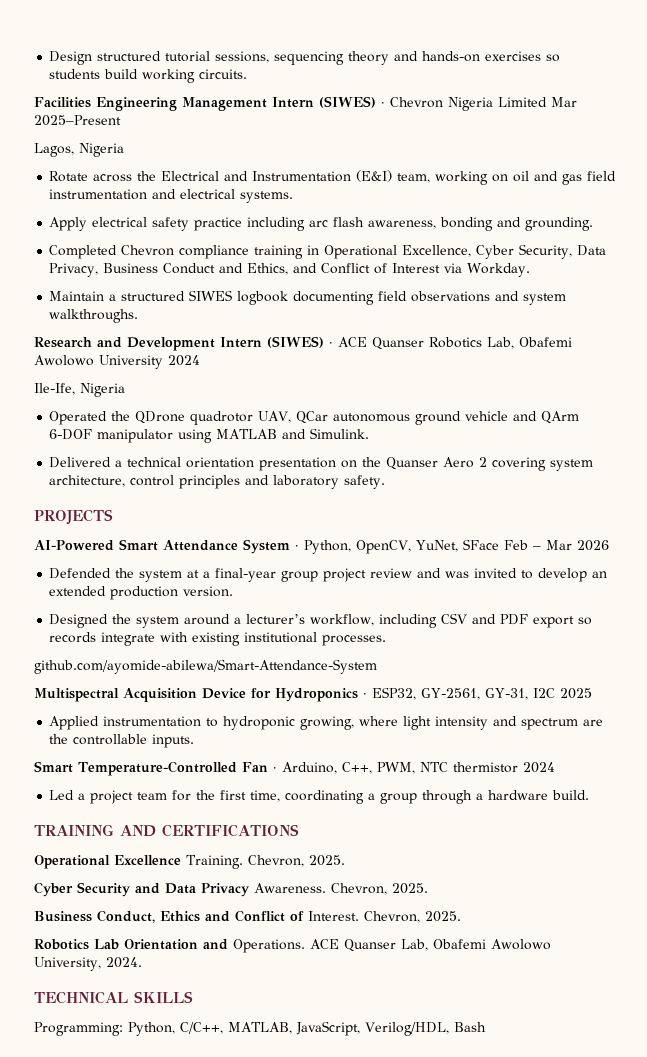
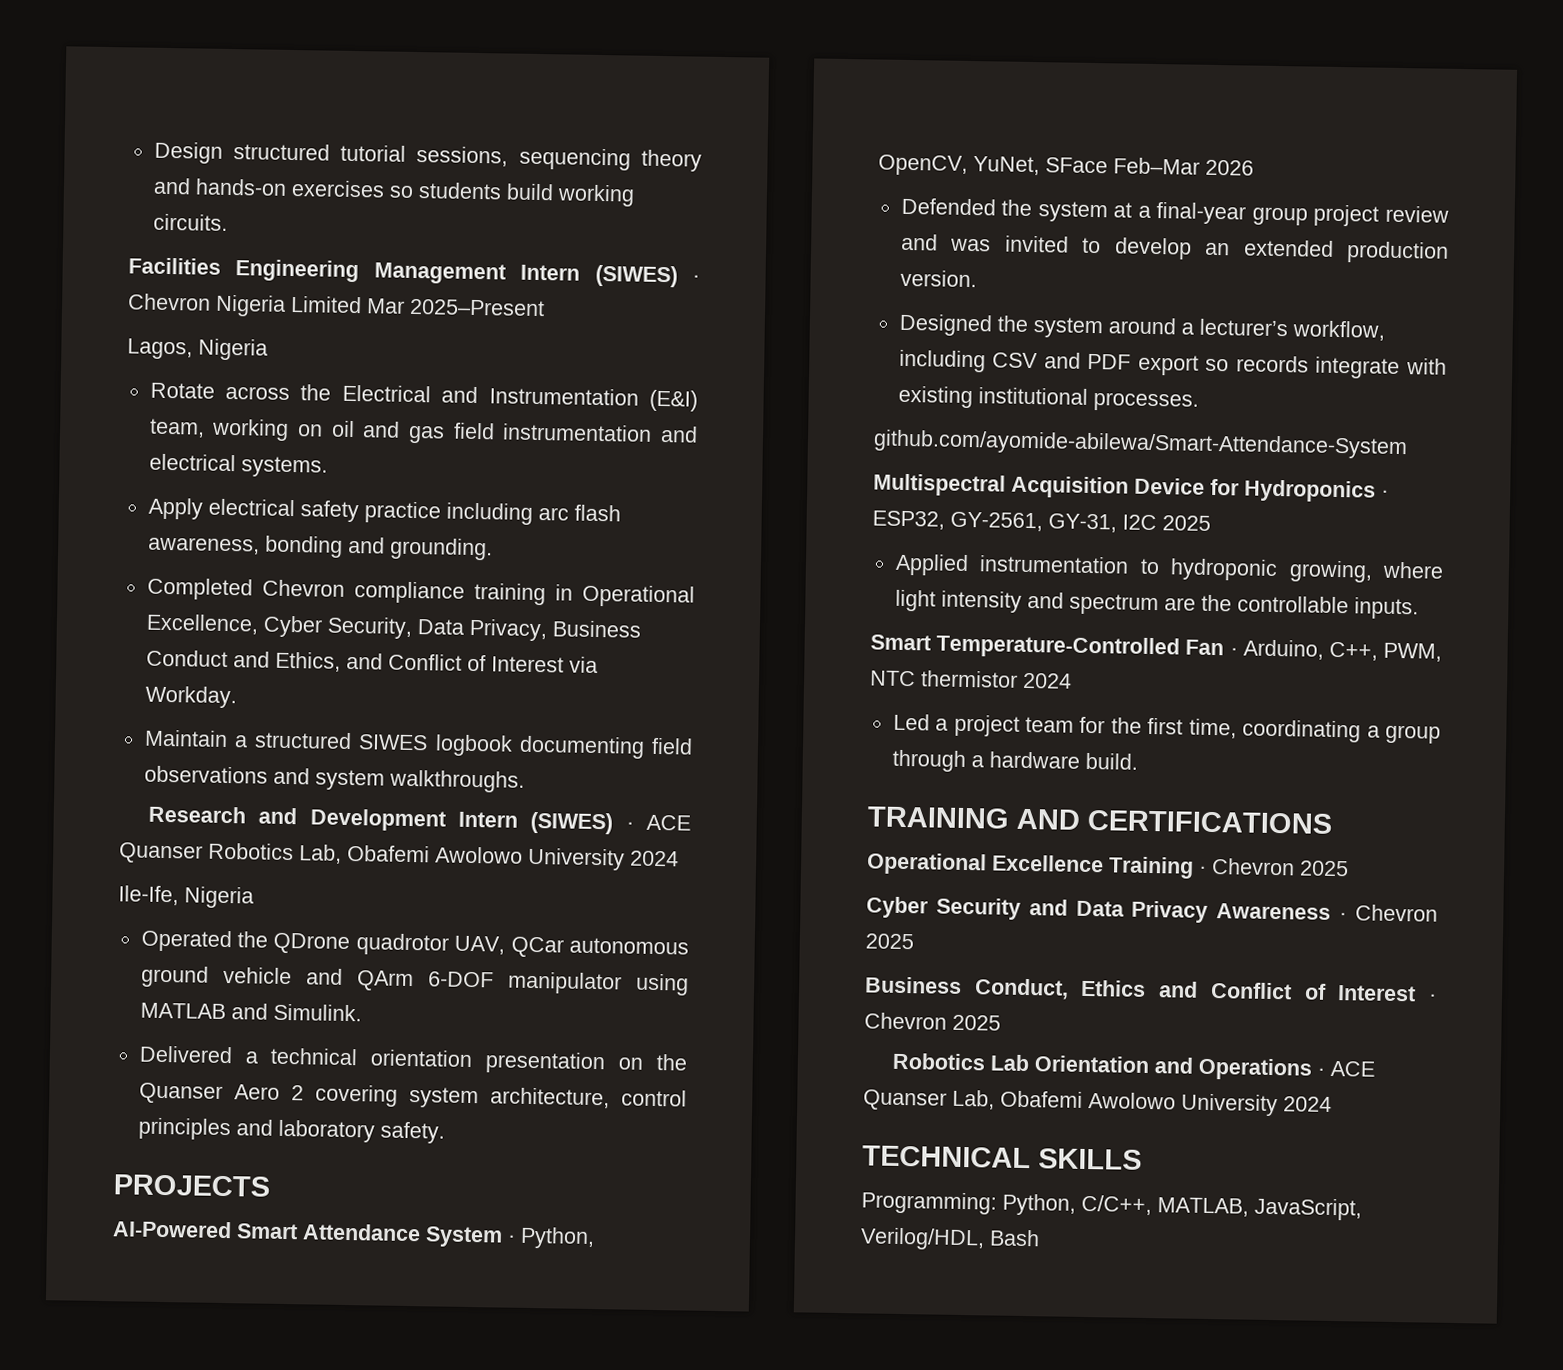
- AI-Powered Smart Attendance System · Python, OpenCV, YuNet, SFace Feb – Mar 2026
+ AI-Powered Smart Attendance System · Python, OpenCV, YuNet, SFace Feb–Mar 2026
- Operational Excellence Training. Chevron, 2025.
+ Operational Excellence Training · Chevron 2025
- Cyber Security and Data Privacy Awareness. Chevron, 2025.
+ Cyber Security and Data Privacy Awareness · Chevron 2025
- Business Conduct, Ethics and Conflict of Interest. Chevron, 2025.
+ Business Conduct, Ethics and Conflict of Interest · Chevron 2025
- Robotics Lab Orientation and Operations. ACE Quanser Lab, Obafemi Awolowo University, 2024.
+ Robotics Lab Orientation and Operations · ACE Quanser Lab, Obafemi Awolowo University 2024

